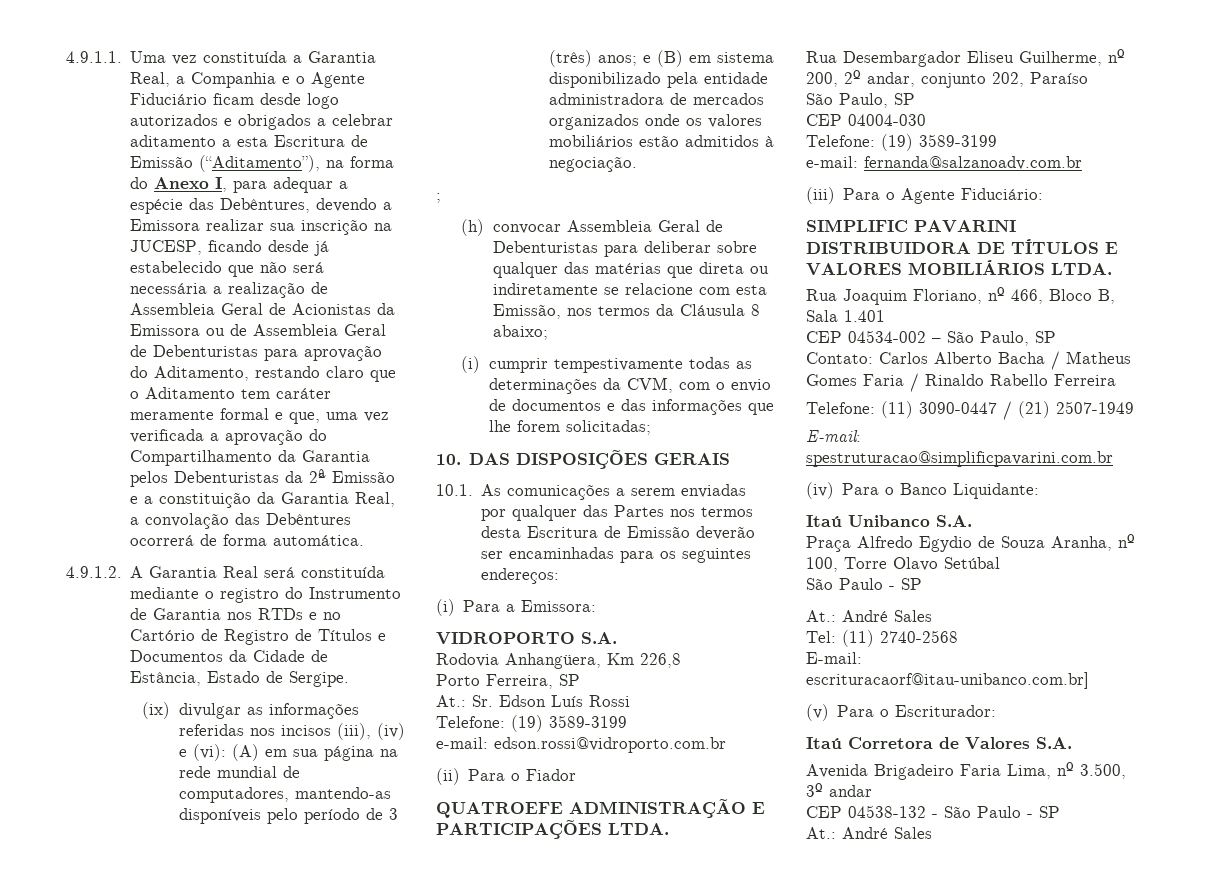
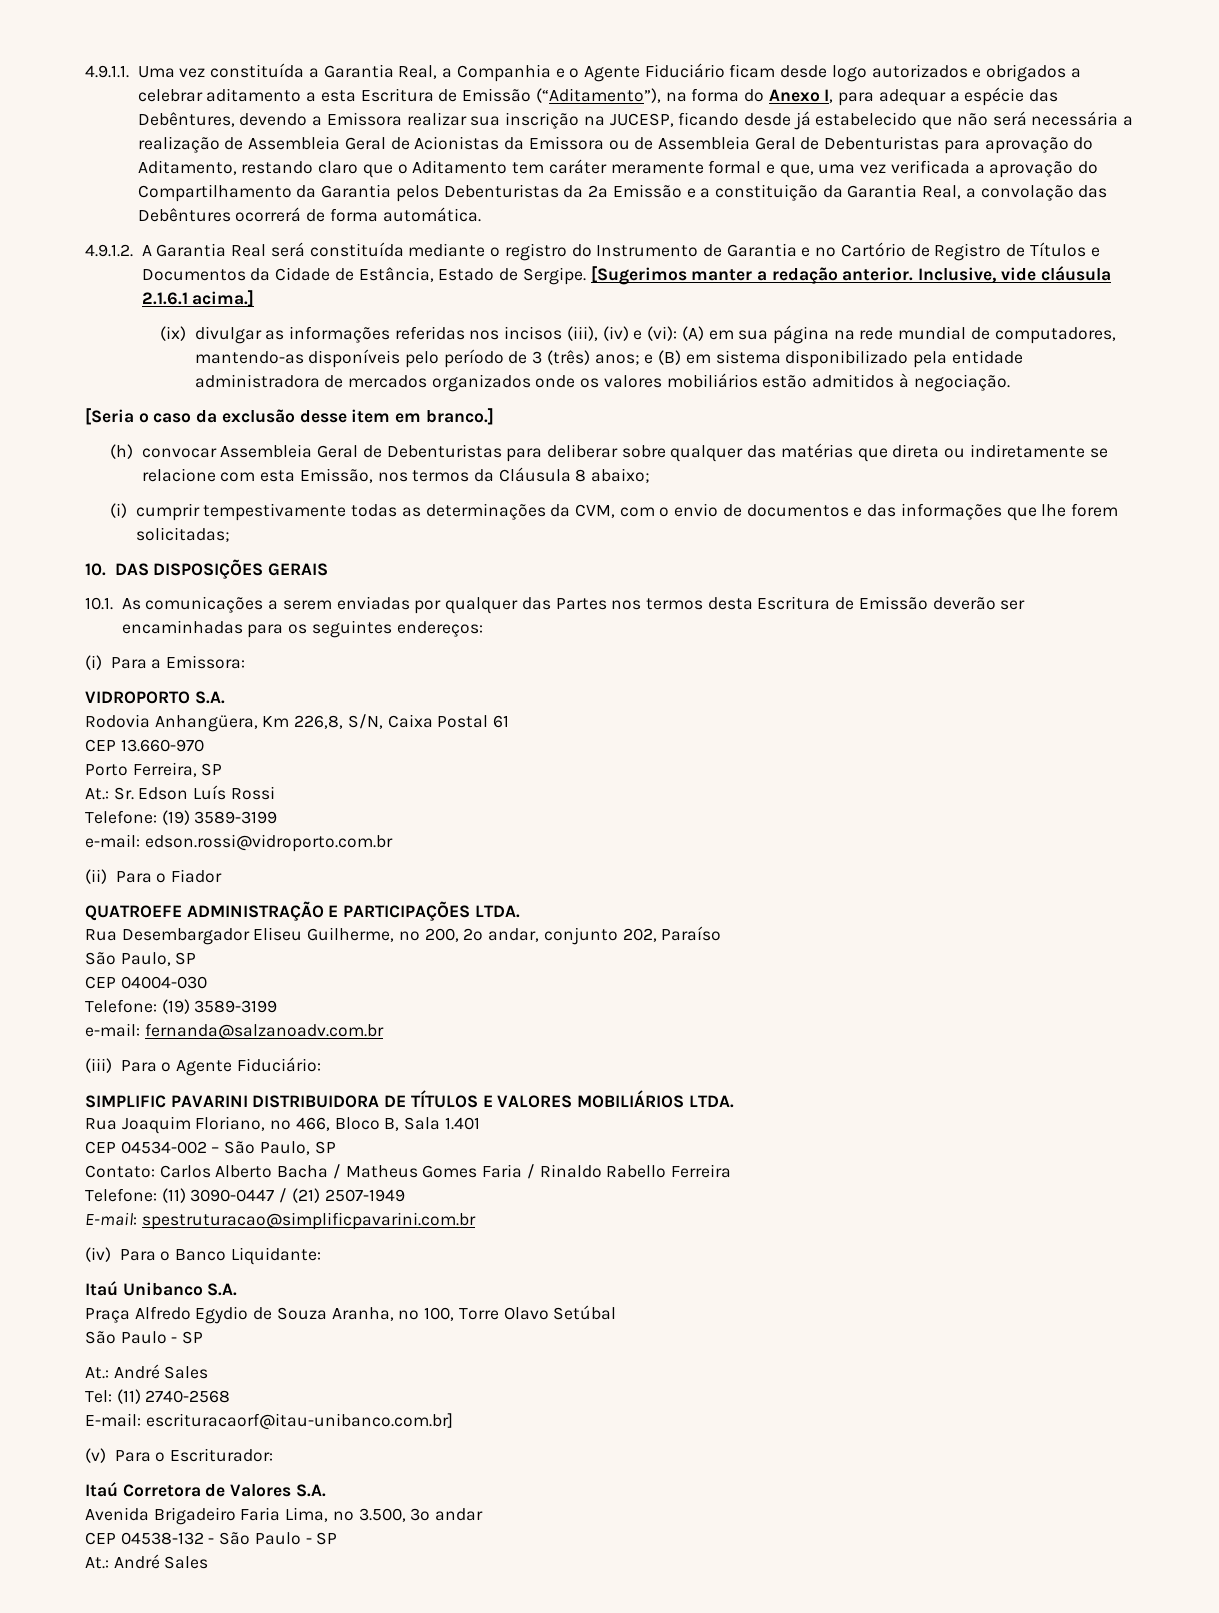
- 4.9.1.2. A Garantia Real será constituída mediante o registro do Instrumento de Garantia nos RTDs e no Cartório de Registro de Títulos e Documentos da Cidade de Estância, Estado de Sergipe.
+ 4.9.1.2. A Garantia Real será constituída mediante o registro do Instrumento de Garantia e no Cartório de Registro de Títulos e Documentos da Cidade de Estância, Estado de Sergipe. [Sugerimos manter a redação anterior. Inclusive, vide cláusula 2.1.6.1 acima.]
- ;
+ [Seria o caso da exclusão desse item em branco.]
- Rodovia Anhangüera, Km 226,8
+ Rodovia Anhangüera, Km 226,8, S/N, Caixa Postal 61
+ CEP 13.660-970

